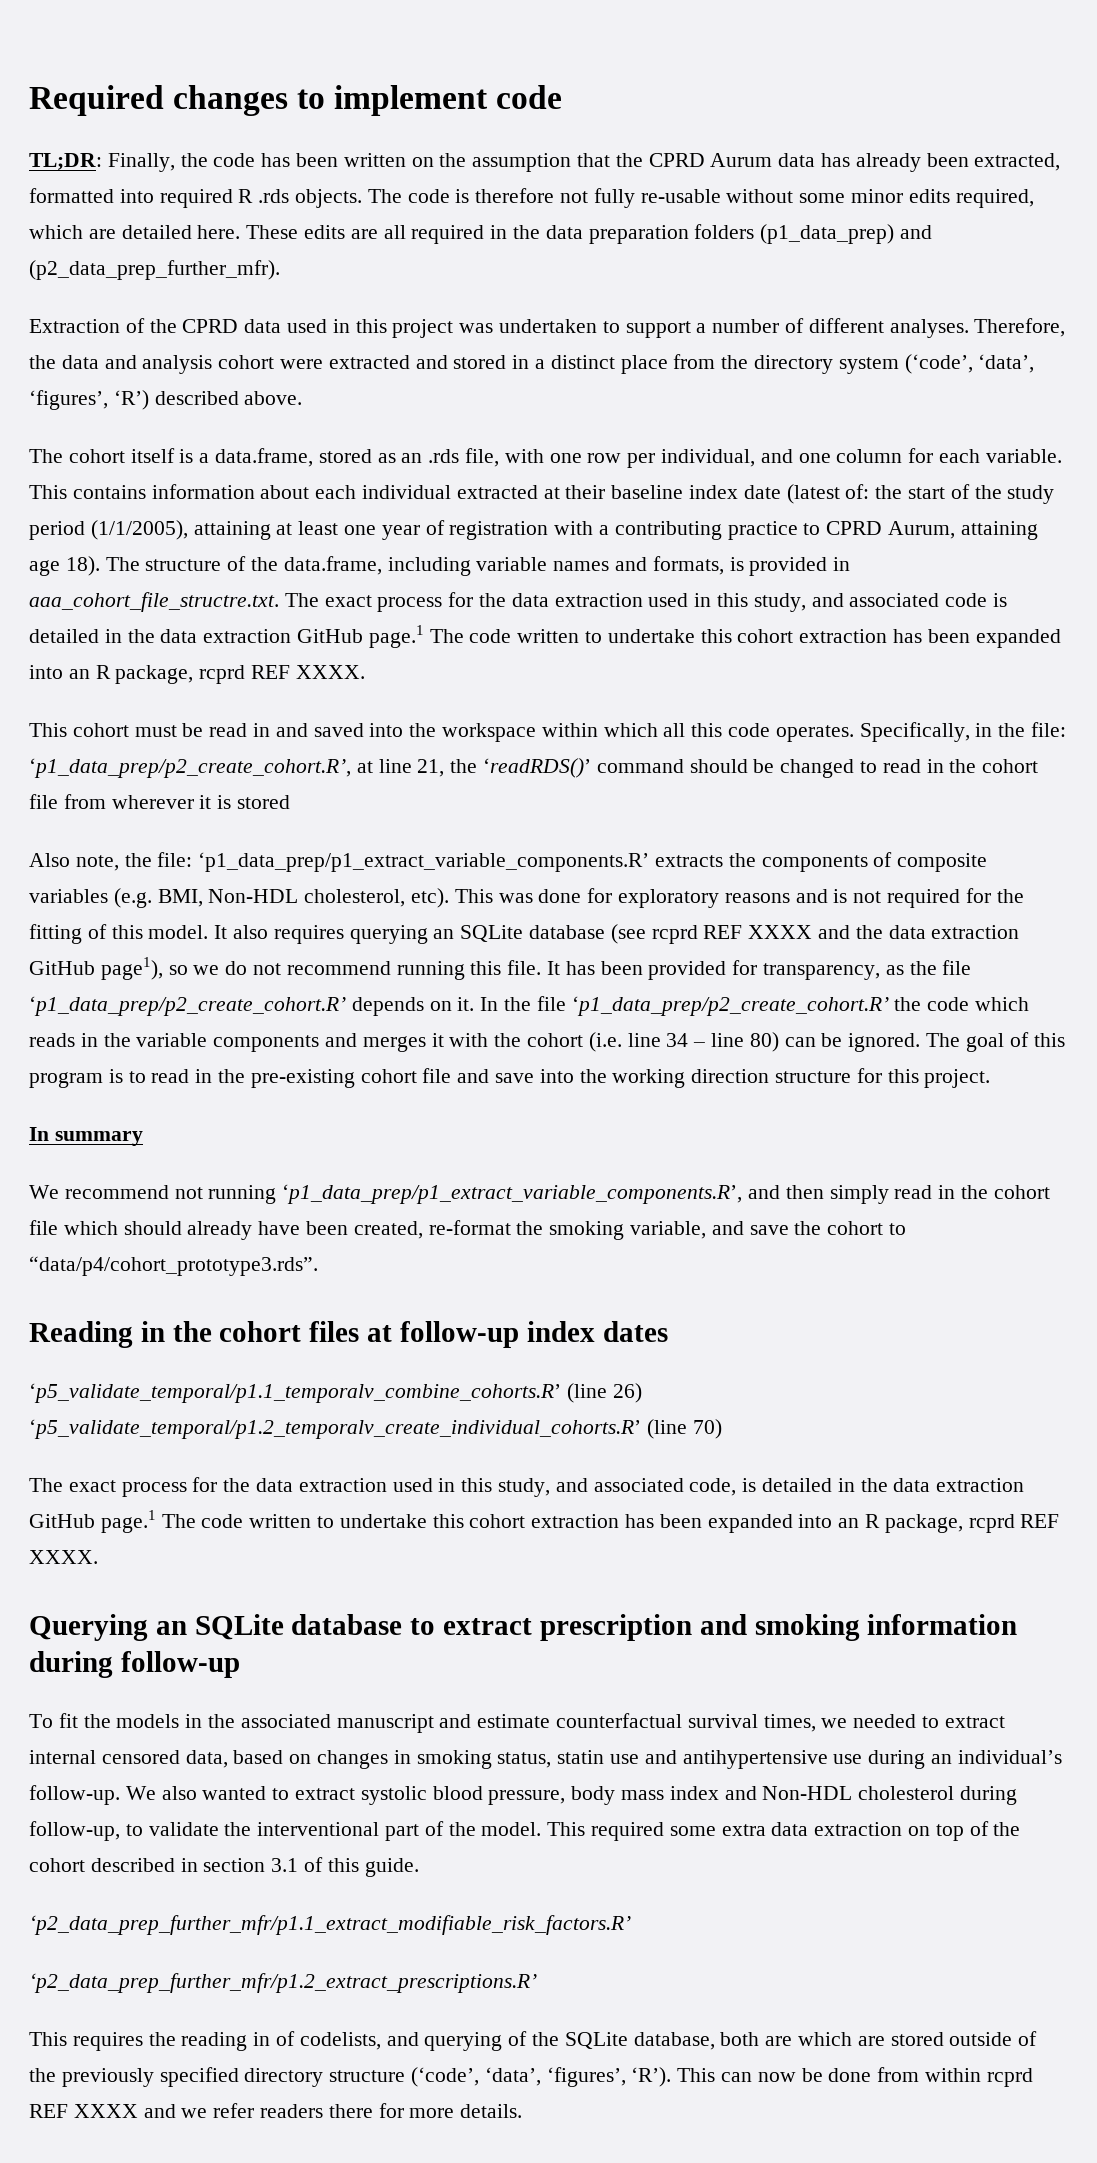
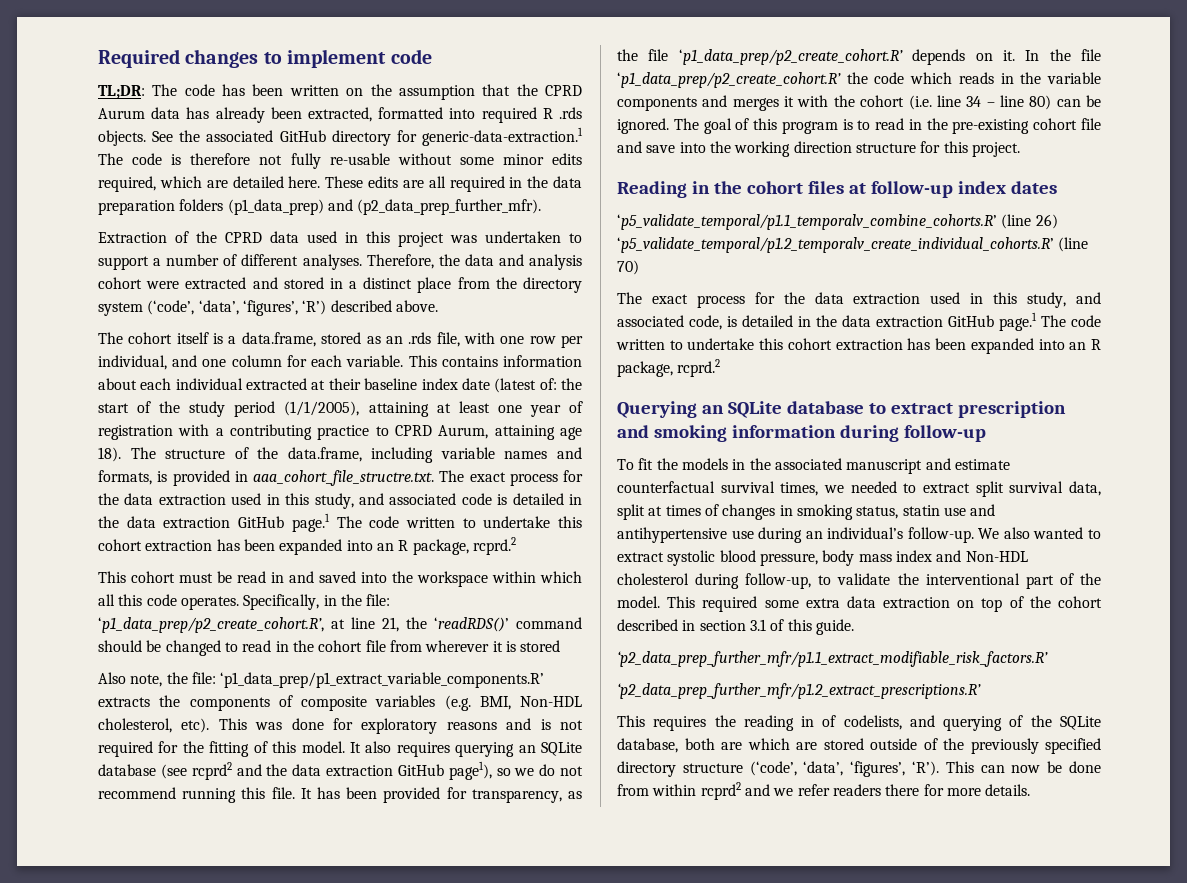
- TL;DR: Finally, the code has been written on the assumption that the CPRD Aurum data has already been extracted, formatted into required R .rds objects.
+ TL;DR: The code has been written on the assumption that the CPRD Aurum data has already been extracted, formatted into required R .rds objects.
- The code is therefore not fully re-usable without some minor edits required, which are detailed here.
+ See the associated GitHub directory for generic-data-extraction.1 The code is therefore not fully re-usable without some minor edits required, which are detailed here.
- The structure of the data.frame, including variable names and formats, is provided in aaa_cohort_file_structre.txt. The exact process for the data extraction used in this study, and associated code is detailed in the data extraction GitHub page.1 The code written to undertake this cohort extraction has been expanded into an R package, rcprd REF XXXX.
+ The structure of the data.frame, including variable names and formats, is provided in aaa_cohort_file_structre.txt. The exact process for the data extraction used in this study, and associated code is detailed in the data extraction GitHub page.1 The code written to undertake this cohort extraction has been expanded into an R package, rcprd.2
- It also requires querying an SQLite database (see rcprd REF XXXX and the data extraction GitHub page1), so we do not recommend running this file.
+ It also requires querying an SQLite database (see rcprd2 and the data extraction GitHub page1), so we do not recommend running this file.
- In summary
- We recommend not running ‘p1_data_prep/p1_extract_variable_components.R’, and then simply read in the cohort file which should already have been created, re-format the smoking variable, and save the cohort to “data/p4/cohort_prototype3.rds”.
- The exact process for the data extraction used in this study, and associated code, is detailed in the data extraction GitHub page.1 The code written to undertake this cohort extraction has been expanded into an R package, rcprd REF XXXX.
+ The exact process for the data extraction used in this study, and associated code, is detailed in the data extraction GitHub page.1 The code written to undertake this cohort extraction has been expanded into an R package, rcprd.2
- To fit the models in the associated manuscript and estimate counterfactual survival times, we needed to extract internal censored data, based on changes in smoking status, statin use and antihypertensive use during an individual’s follow-up.
+ To fit the models in the associated manuscript and estimate counterfactual survival times, we needed to extract split survival data, split at times of changes in smoking status, statin use and antihypertensive use during an individual’s follow-up.
- This requires the reading in of codelists, and querying of the SQLite database, both are which are stored outside of the previously specified directory structure (‘code’, ‘data’, ‘figures’, ‘R’). This can now be done from within rcprd REF XXXX and we refer readers there for more details.
+ This requires the reading in of codelists, and querying of the SQLite database, both are which are stored outside of the previously specified directory structure (‘code’, ‘data’, ‘figures’, ‘R’). This can now be done from within rcprd2 and we refer readers there for more details.

